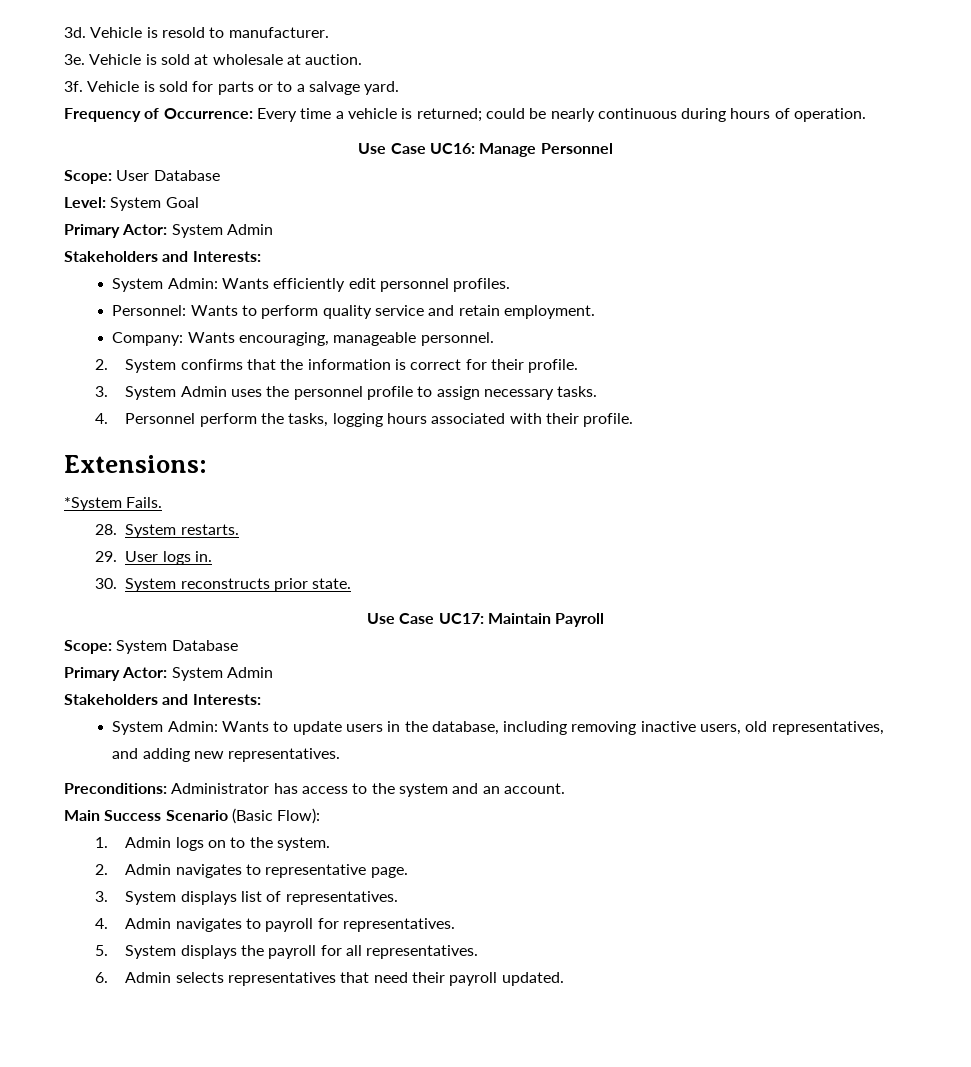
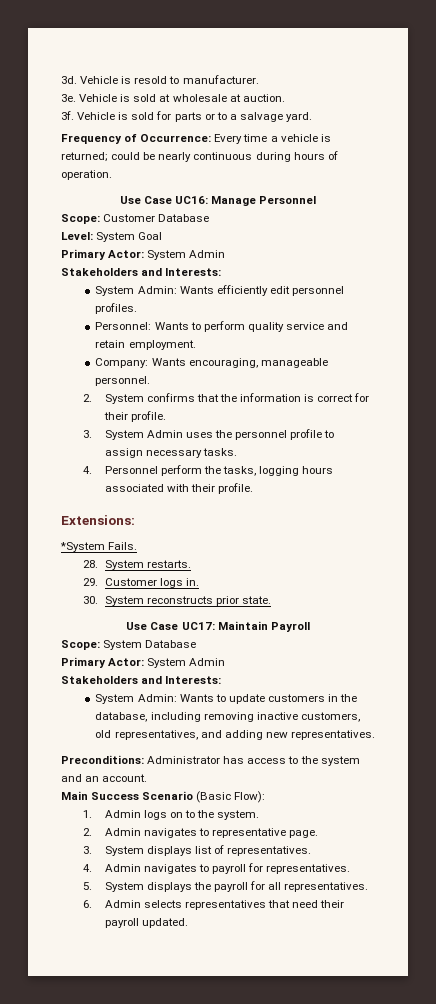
- Scope: User Database
+ Scope: Customer Database
- 29. User logs in.
+ 29. Customer logs in.
- System Admin: Wants to update users in the database, including removing inactive users, old representatives, and adding new representatives.
+ System Admin: Wants to update customers in the database, including removing inactive customers, old representatives, and adding new representatives.

